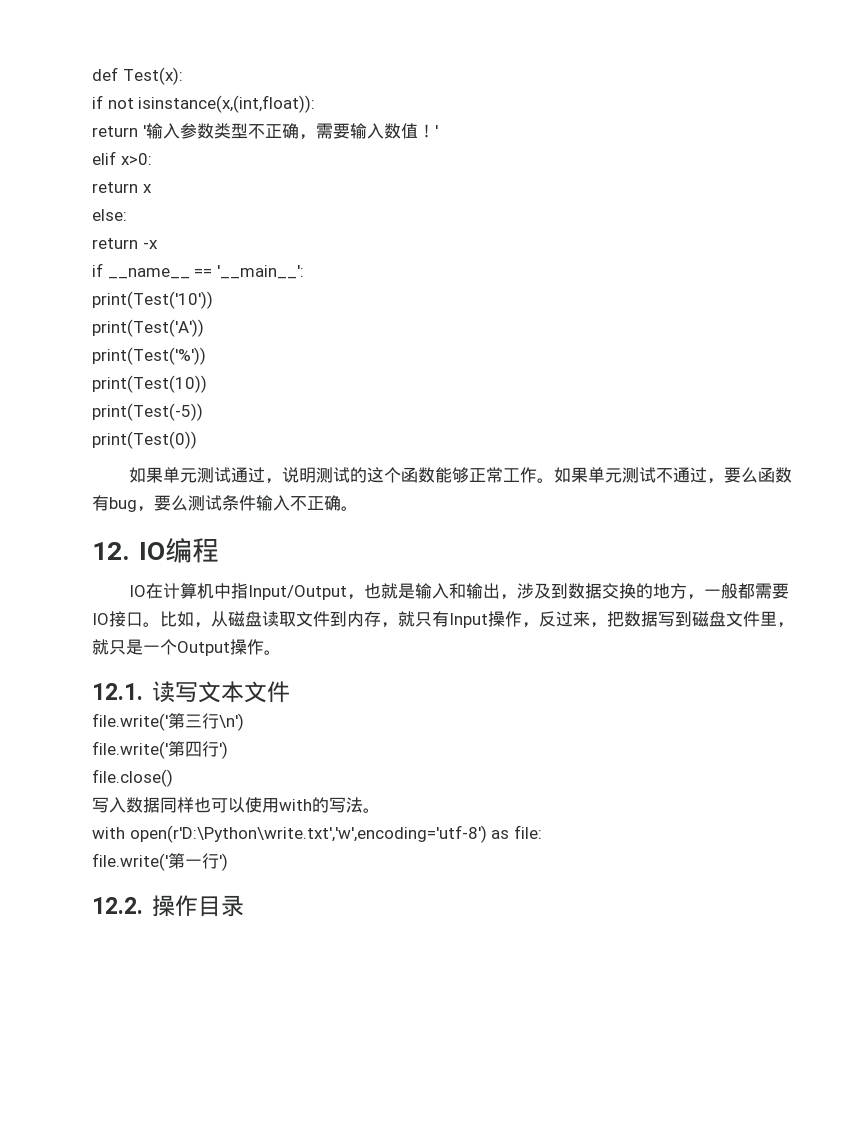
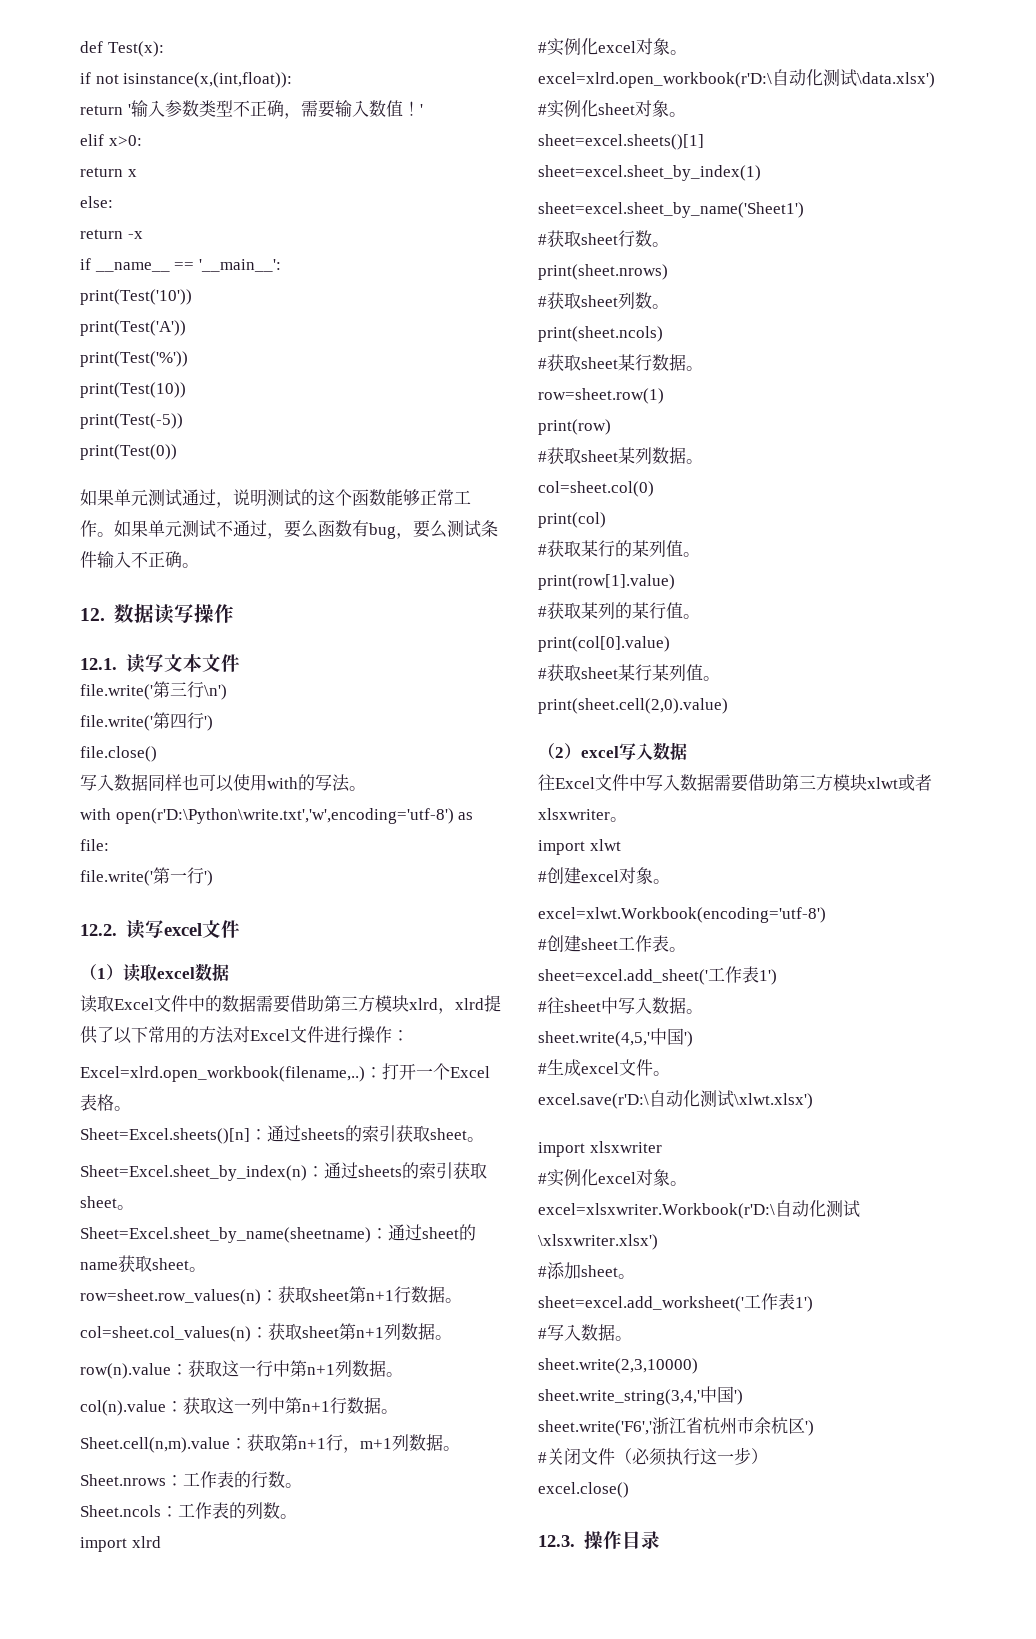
- 12. IO编程
- IO在计算机中指Input/Output，也就是输入和输出，涉及到数据交换的地方，一般都需要IO接口。比如，从磁盘读取文件到内存，就只有Input操作，反过来，把数据写到磁盘文件里，就只是一个Output操作。
+ 12.数据读写操作
- 12.2.操作目录
+ 12.2.读写excel文件
+ （1）读取excel数据
+ 读取Excel文件中的数据需要借助第三方模块xlrd，xlrd提供了以下常用的方法对Excel文件进行操作：
+ Excel=xlrd.open_workbook(filename,..)：打开一个Excel表格。
+ Sheet=Excel.sheets()[n]：通过sheets的索引获取sheet。
+ Sheet=Excel.sheet_by_index(n)：通过sheets的索引获取sheet。
+ Sheet=Excel.sheet_by_name(sheetname)：通过sheet的name获取sheet。
+ row=sheet.row_values(n)：获取sheet第n+1行数据。
+ col=sheet.col_values(n)：获取sheet第n+1列数据。
+ row(n).value：获取这一行中第n+1列数据。
+ col(n).value：获取这一列中第n+1行数据。
+ Sheet.cell(n,m).value：获取第n+1行，m+1列数据。
+ Sheet.nrows：工作表的行数。
+ Sheet.ncols：工作表的列数。
+ import xlrd
+ #实例化excel对象。
+ excel=xlrd.open_workbook(r'D:\自动化测试\data.xlsx')
+ #实例化sheet对象。
+ sheet=excel.sheets()[1]
+ sheet=excel.sheet_by_index(1)
+ sheet=excel.sheet_by_name('Sheet1')
+ #获取sheet行数。
+ print(sheet.nrows)
+ #获取sheet列数。
+ print(sheet.ncols)
+ #获取sheet某行数据。
+ row=sheet.row(1)
+ print(row)
+ #获取sheet某列数据。
+ col=sheet.col(0)
+ print(col)
+ #获取某行的某列值。
+ print(row[1].value)
+ #获取某列的某行值。
+ print(col[0].value)
+ #获取sheet某行某列值。
+ print(sheet.cell(2,0).value)
+ （2）excel写入数据
+ 往Excel文件中写入数据需要借助第三方模块xlwt或者xlsxwriter。
+ import xlwt
+ #创建excel对象。
+ excel=xlwt.Workbook(encoding='utf-8')
+ #创建sheet工作表。
+ sheet=excel.add_sheet('工作表1')
+ #往sheet中写入数据。
+ sheet.write(4,5,'中国')
+ #生成excel文件。
+ excel.save(r'D:\自动化测试\xlwt.xlsx')
+ import xlsxwriter
+ #实例化excel对象。
+ excel=xlsxwriter.Workbook(r'D:\自动化测试\xlsxwriter.xlsx')
+ #添加sheet。
+ sheet=excel.add_worksheet('工作表1')
+ #写入数据。
+ sheet.write(2,3,10000)
+ sheet.write_string(3,4,'中国')
+ sheet.write('F6','浙江省杭州市余杭区')
+ #关闭文件（必须执行这一步）
+ excel.close()
+ 12.3.操作目录

